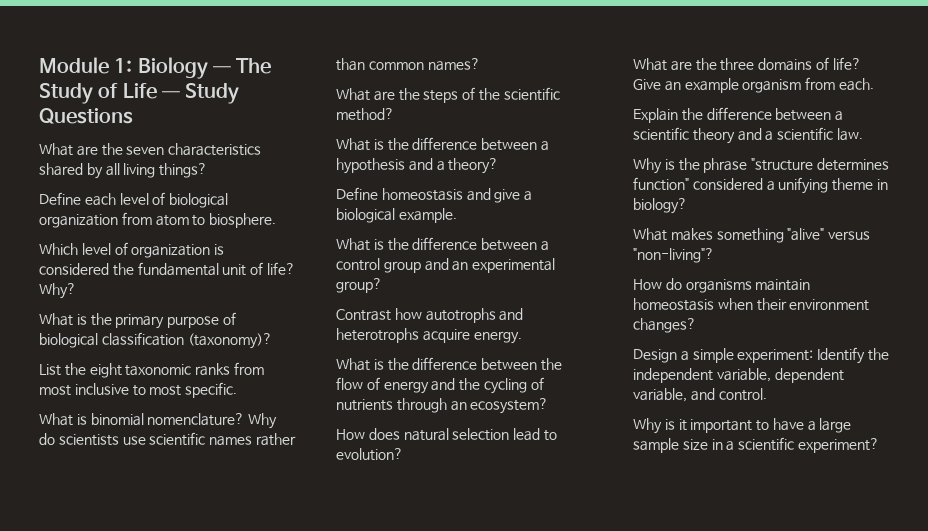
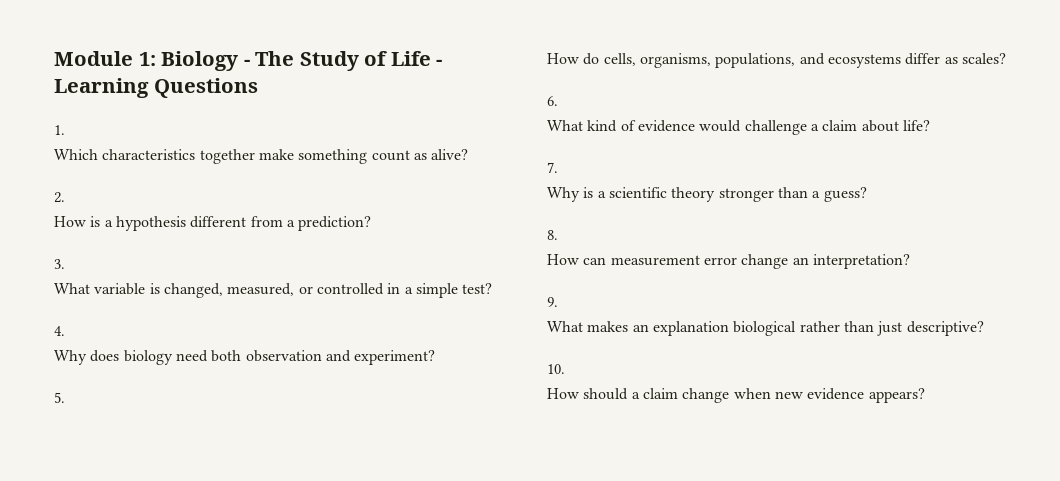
- Module 1: Biology — The Study of Life — Study Questions
+ Module 1: Biology - The Study of Life - Learning Questions
- What are the seven characteristics shared by all living things?
- Define each level of biological organization from atom to biosphere.
- Which level of organization is considered the fundamental unit of life? Why?
- What is the primary purpose of biological classification (taxonomy)?
- List the eight taxonomic ranks from most inclusive to most specific.
- What is binomial nomenclature? Why do scientists use scientific names rather than common names?
- What are the steps of the scientific method?
- What is the difference between a hypothesis and a theory?
- Define homeostasis and give a biological example.
- What is the difference between a control group and an experimental group?
- Contrast how autotrophs and heterotrophs acquire energy.
- What is the difference between the flow of energy and the cycling of nutrients through an ecosystem?
- How does natural selection lead to evolution?
- What are the three domains of life? Give an example organism from each.
- Explain the difference between a scientific theory and a scientific law.
- Why is the phrase "structure determines function" considered a unifying theme in biology?
- What makes something "alive" versus "non-living"?
- How do organisms maintain homeostasis when their environment changes?
- Design a simple experiment: Identify the independent variable, dependent variable, and control.
- Why is it important to have a large sample size in a scientific experiment?
+ 1.
+ Which characteristics together make something count as alive?
+ 2.
+ How is a hypothesis different from a prediction?
+ 3.
+ What variable is changed, measured, or controlled in a simple test?
+ 4.
+ Why does biology need both observation and experiment?
+ 5.
+ How do cells, organisms, populations, and ecosystems differ as scales?
+ 6.
+ What kind of evidence would challenge a claim about life?
+ 7.
+ Why is a scientific theory stronger than a guess?
+ 8.
+ How can measurement error change an interpretation?
+ 9.
+ What makes an explanation biological rather than just descriptive?
+ 10.
+ How should a claim change when new evidence appears?

